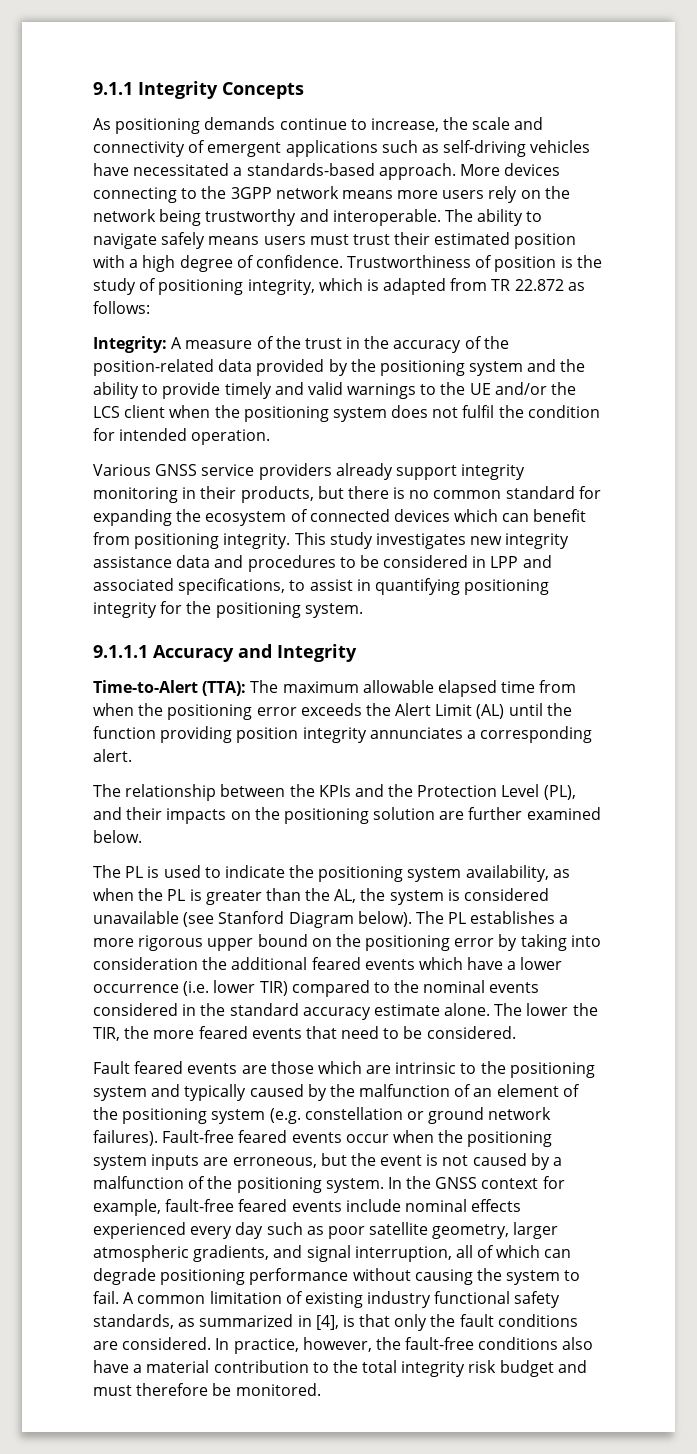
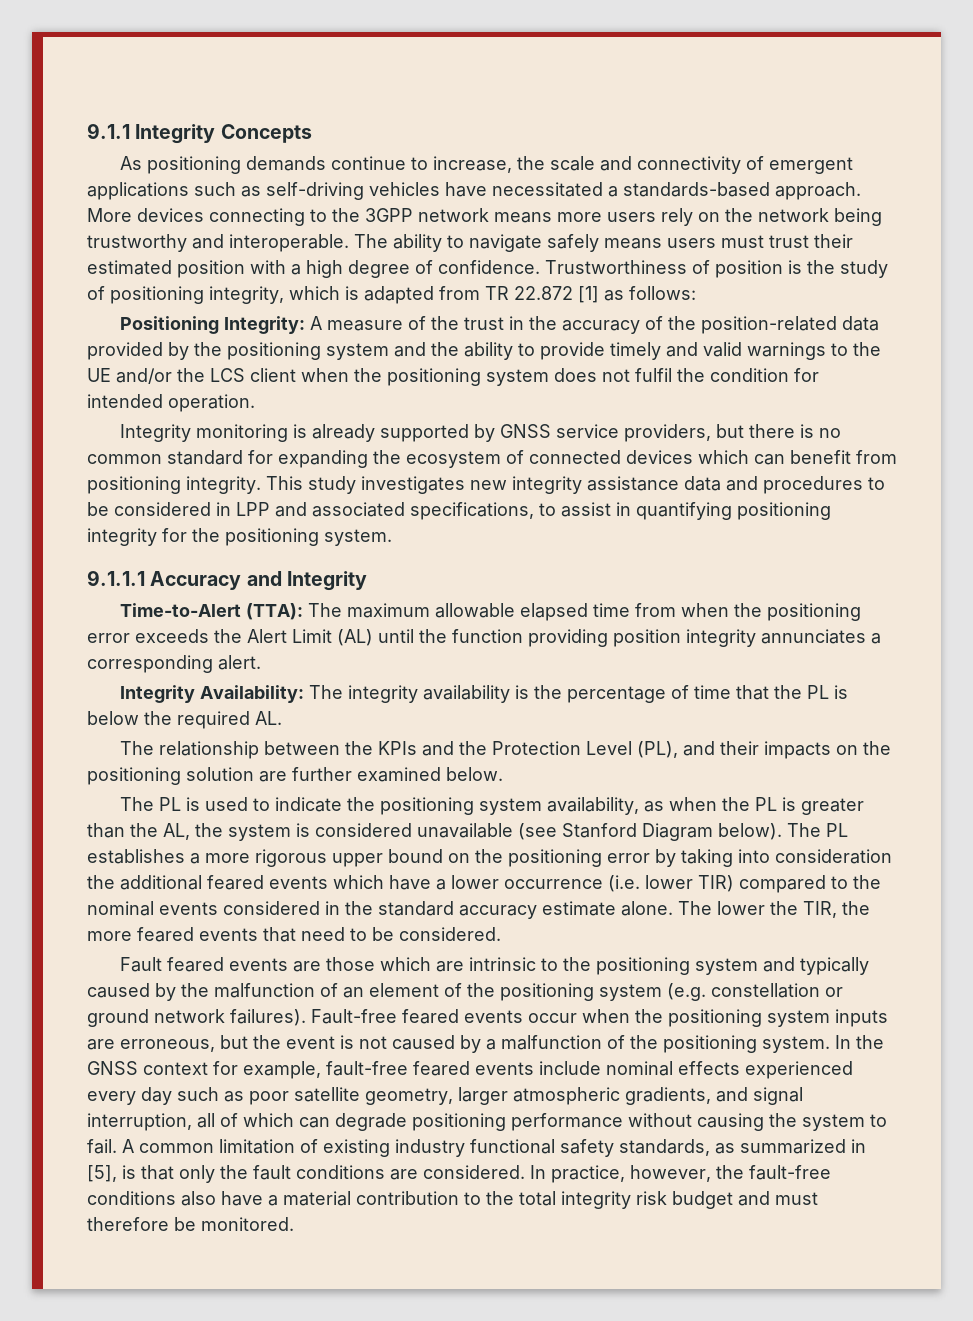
- Trustworthiness of position is the study of positioning integrity, which is adapted from TR 22.872 as follows:
+ Trustworthiness of position is the study of positioning integrity, which is adapted from TR 22.872 [1] as follows:
- Integrity: A measure of the trust in the accuracy of the position-related data provided by the positioning system and the ability to provide timely and valid warnings to the UE and/or the LCS client when the positioning system does not fulfil the condition for intended operation.
+ Positioning Integrity: A measure of the trust in the accuracy of the position-related data provided by the positioning system and the ability to provide timely and valid warnings to the UE and/or the LCS client when the positioning system does not fulfil the condition for intended operation.
- Various GNSS service providers already support integrity monitoring in their products, but there is no common standard for expanding the ecosystem of connected devices which can benefit from positioning integrity.
+ Integrity monitoring is already supported by GNSS service providers, but there is no common standard for expanding the ecosystem of connected devices which can benefit from positioning integrity.
+ Integrity Availability: The integrity availability is the percentage of time that the PL is below the required AL.
- A common limitation of existing industry functional safety standards, as summarized in [4], is that only the fault conditions are considered.
+ A common limitation of existing industry functional safety standards, as summarized in [5], is that only the fault conditions are considered.

